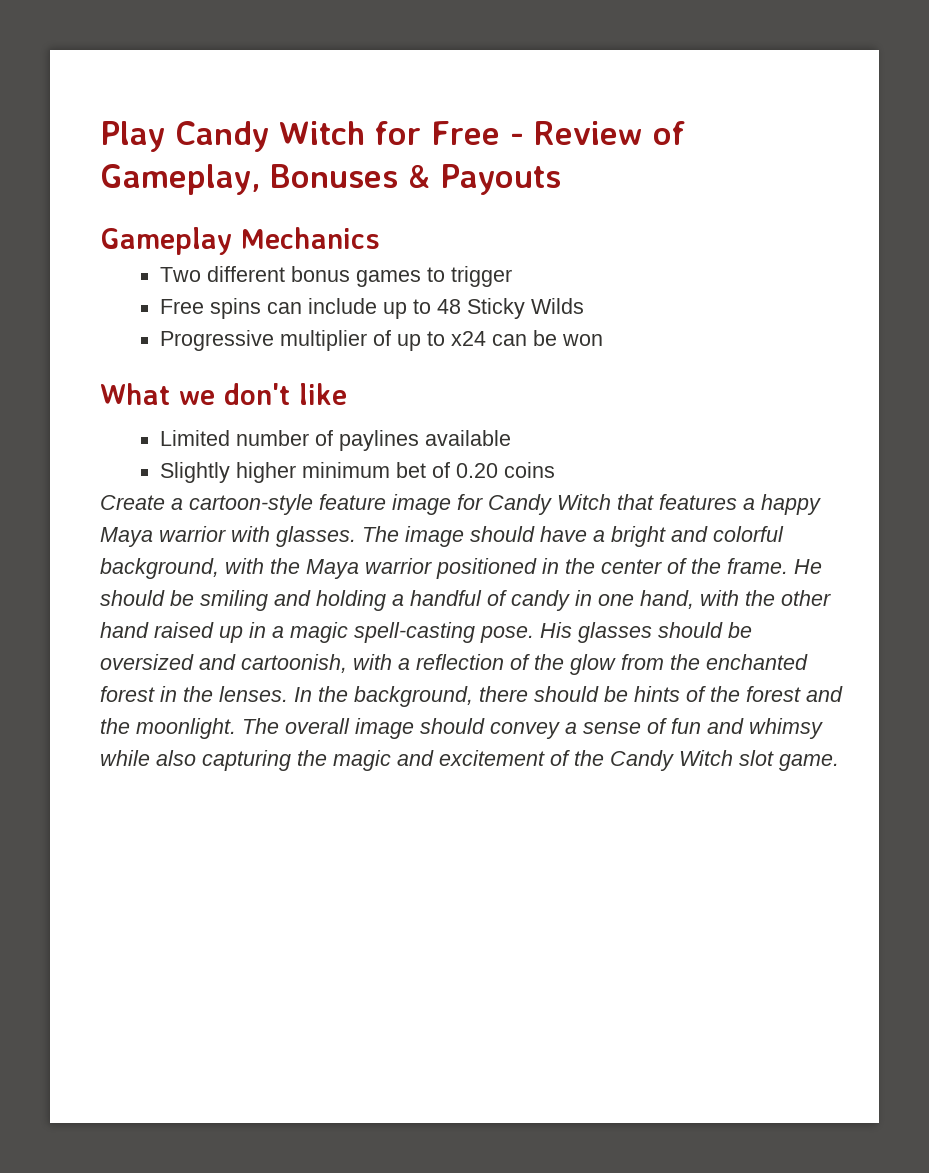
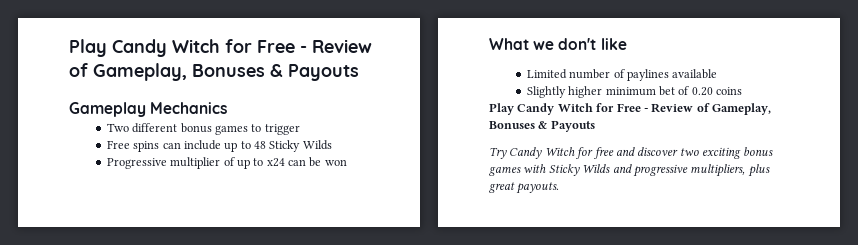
  Slightly higher minimum bet of 0.20 coins
- Create a cartoon-style feature image for Candy Witch that features a happy Maya warrior with glasses. The image should have a bright and colorful background, with the Maya warrior positioned in the center of the frame. He should be smiling and holding a handful of candy in one hand, with the other hand raised up in a magic spell-casting pose. His glasses should be oversized and cartoonish, with a reflection of the glow from the enchanted forest in the lenses. In the background, there should be hints of the forest and the moonlight. The overall image should convey a sense of fun and whimsy while also capturing the magic and excitement of the Candy Witch slot game.
+ Play Candy Witch for Free - Review of Gameplay, Bonuses & Payouts
+ Try Candy Witch for free and discover two exciting bonus games with Sticky Wilds and progressive multipliers, plus great payouts.

